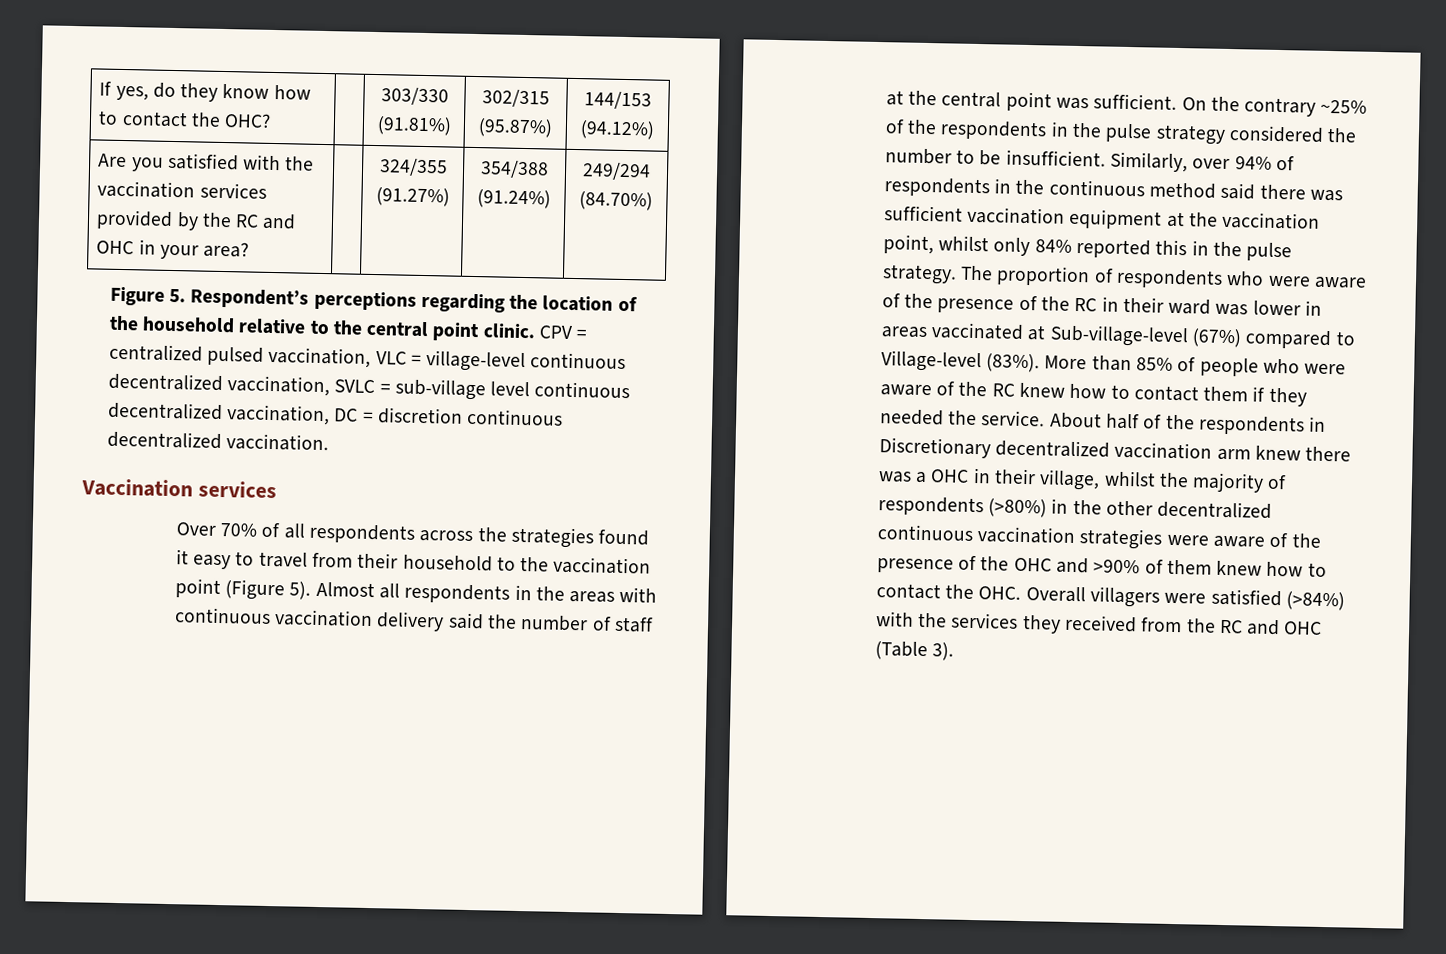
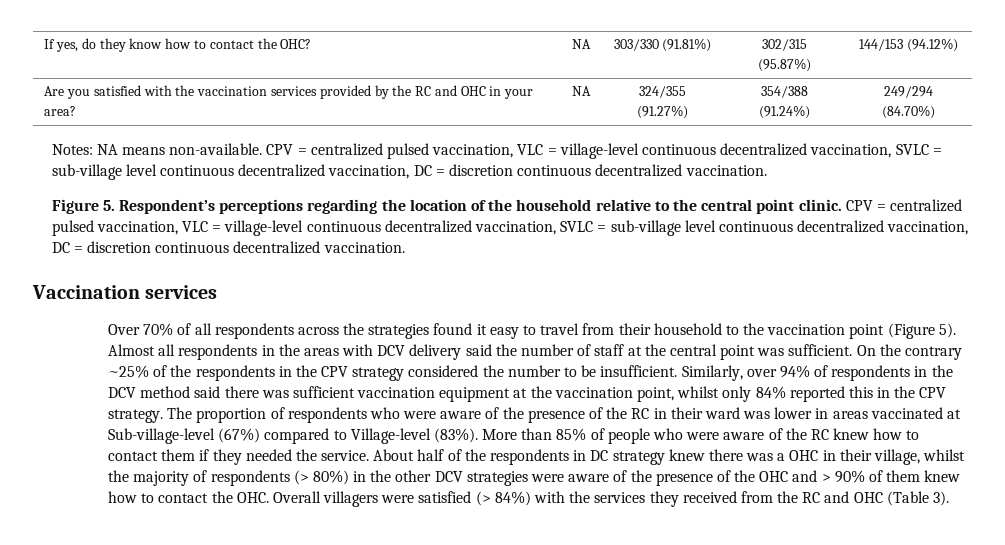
- If yes, do they know how to contact the OHC? | | 303/330 (91.81%) | 302/315 (95.87%) | 144/153 (94.12%)
+ If yes, do they know how to contact the OHC? | NA | 303/330 (91.81%) | 302/315 (95.87%) | 144/153 (94.12%)
- Are you satisfied with the vaccination services provided by the RC and OHC in your area? | | 324/355 (91.27%) | 354/388 (91.24%) | 249/294 (84.70%)
+ Are you satisfied with the vaccination services provided by the RC and OHC in your area? | NA | 324/355 (91.27%) | 354/388 (91.24%) | 249/294 (84.70%)
+ Notes: NA means non-available. CPV = centralized pulsed vaccination, VLC = village-level continuous decentralized vaccination, SVLC = sub-village level continuous decentralized vaccination, DC = discretion continuous decentralized vaccination.
- Almost all respondents in the areas with continuous vaccination delivery said the number of staff at the central point was sufficient.
+ Almost all respondents in the areas with DCV delivery said the number of staff at the central point was sufficient.
- On the contrary ~25% of the respondents in the pulse strategy considered the number to be insufficient.
+ On the contrary ~25% of the respondents in the CPV strategy considered the number to be insufficient.
- Similarly, over 94% of respondents in the continuous method said there was sufficient vaccination equipment at the vaccination point, whilst only 84% reported this in the pulse strategy.
+ Similarly, over 94% of respondents in the DCV method said there was sufficient vaccination equipment at the vaccination point, whilst only 84% reported this in the CPV strategy.
- About half of the respondents in Discretionary decentralized vaccination arm knew there was a OHC in their village, whilst the majority of respondents (>80%) in the other decentralized continuous vaccination strategies were aware of the presence of the OHC and >90% of them knew how to contact the OHC. Overall villagers were satisfied (>84%) with the services they received from the RC and OHC (Table 3).
+ About half of the respondents in DC strategy knew there was a OHC in their village, whilst the majority of respondents (> 80%) in the other DCV strategies were aware of the presence of the OHC and > 90% of them knew how to contact the OHC. Overall villagers were satisfied (> 84%) with the services they received from the RC and OHC (Table 3).

